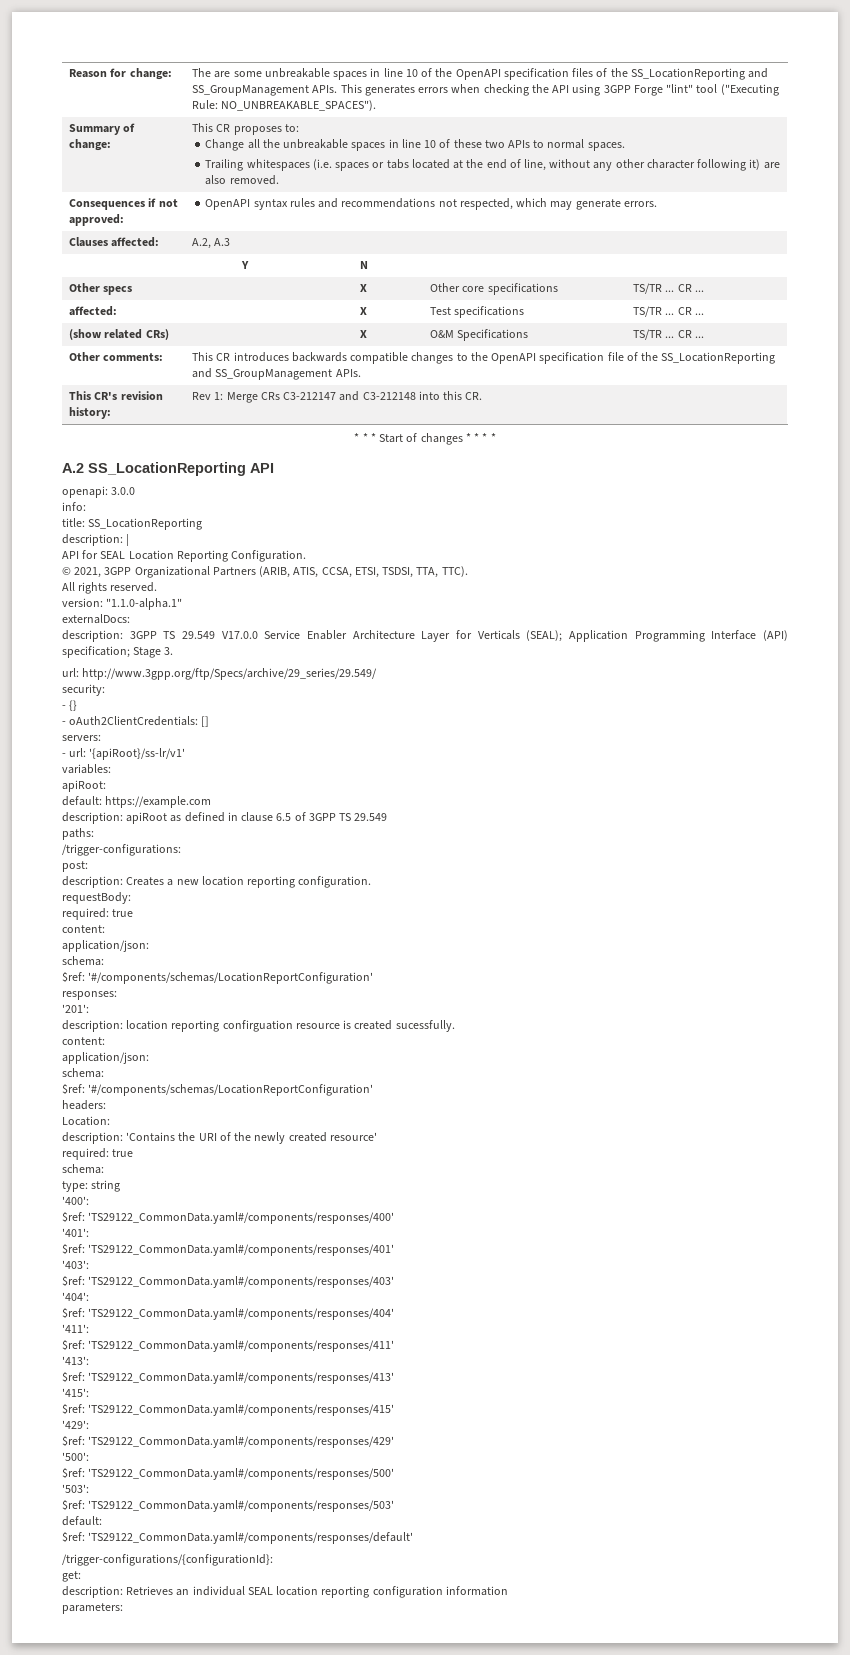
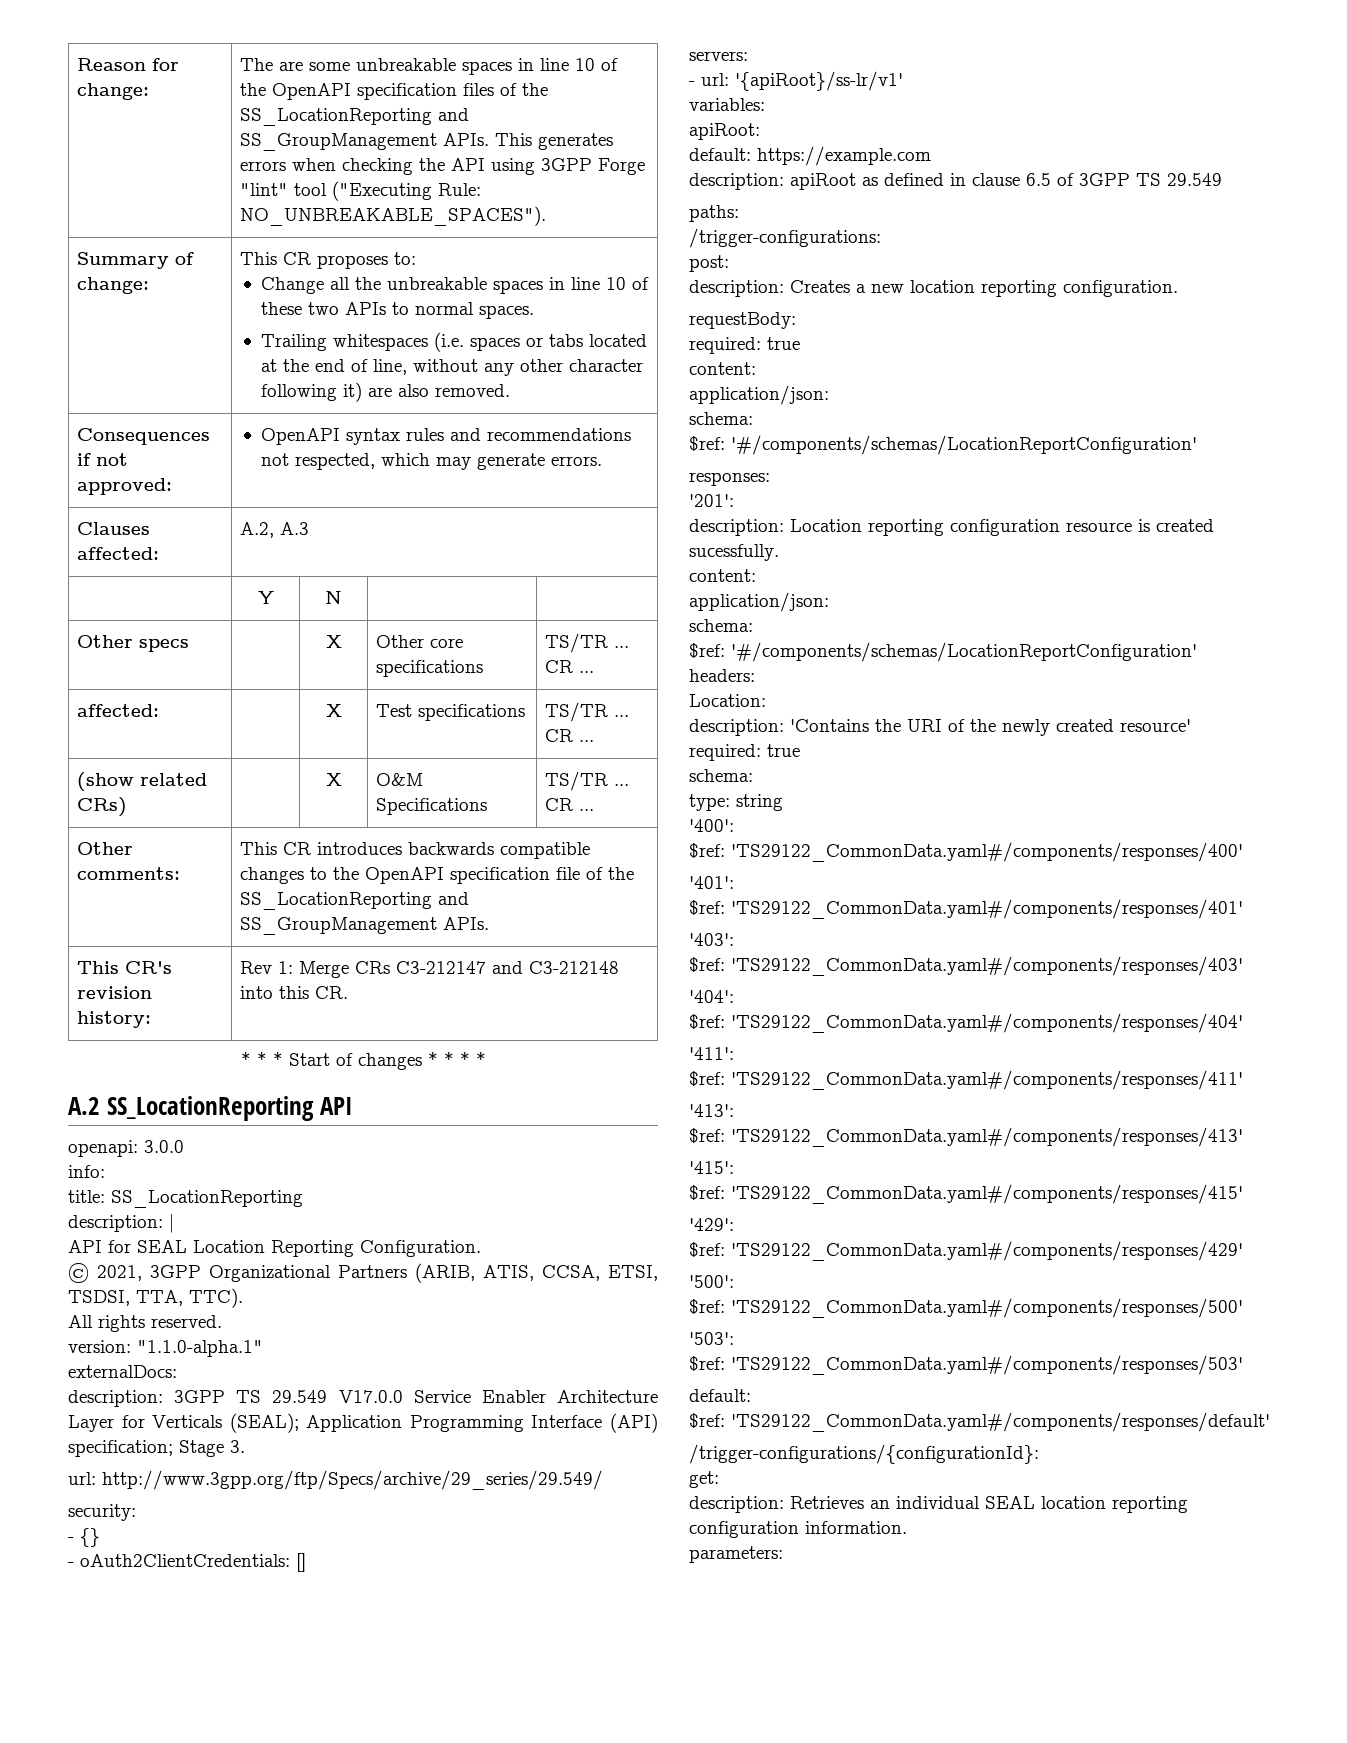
- description: location reporting confirguation resource is created sucessfully.
+ description: Location reporting configuration resource is created sucessfully.
- description: Retrieves an individual SEAL location reporting configuration information
+ description: Retrieves an individual SEAL location reporting configuration information.

